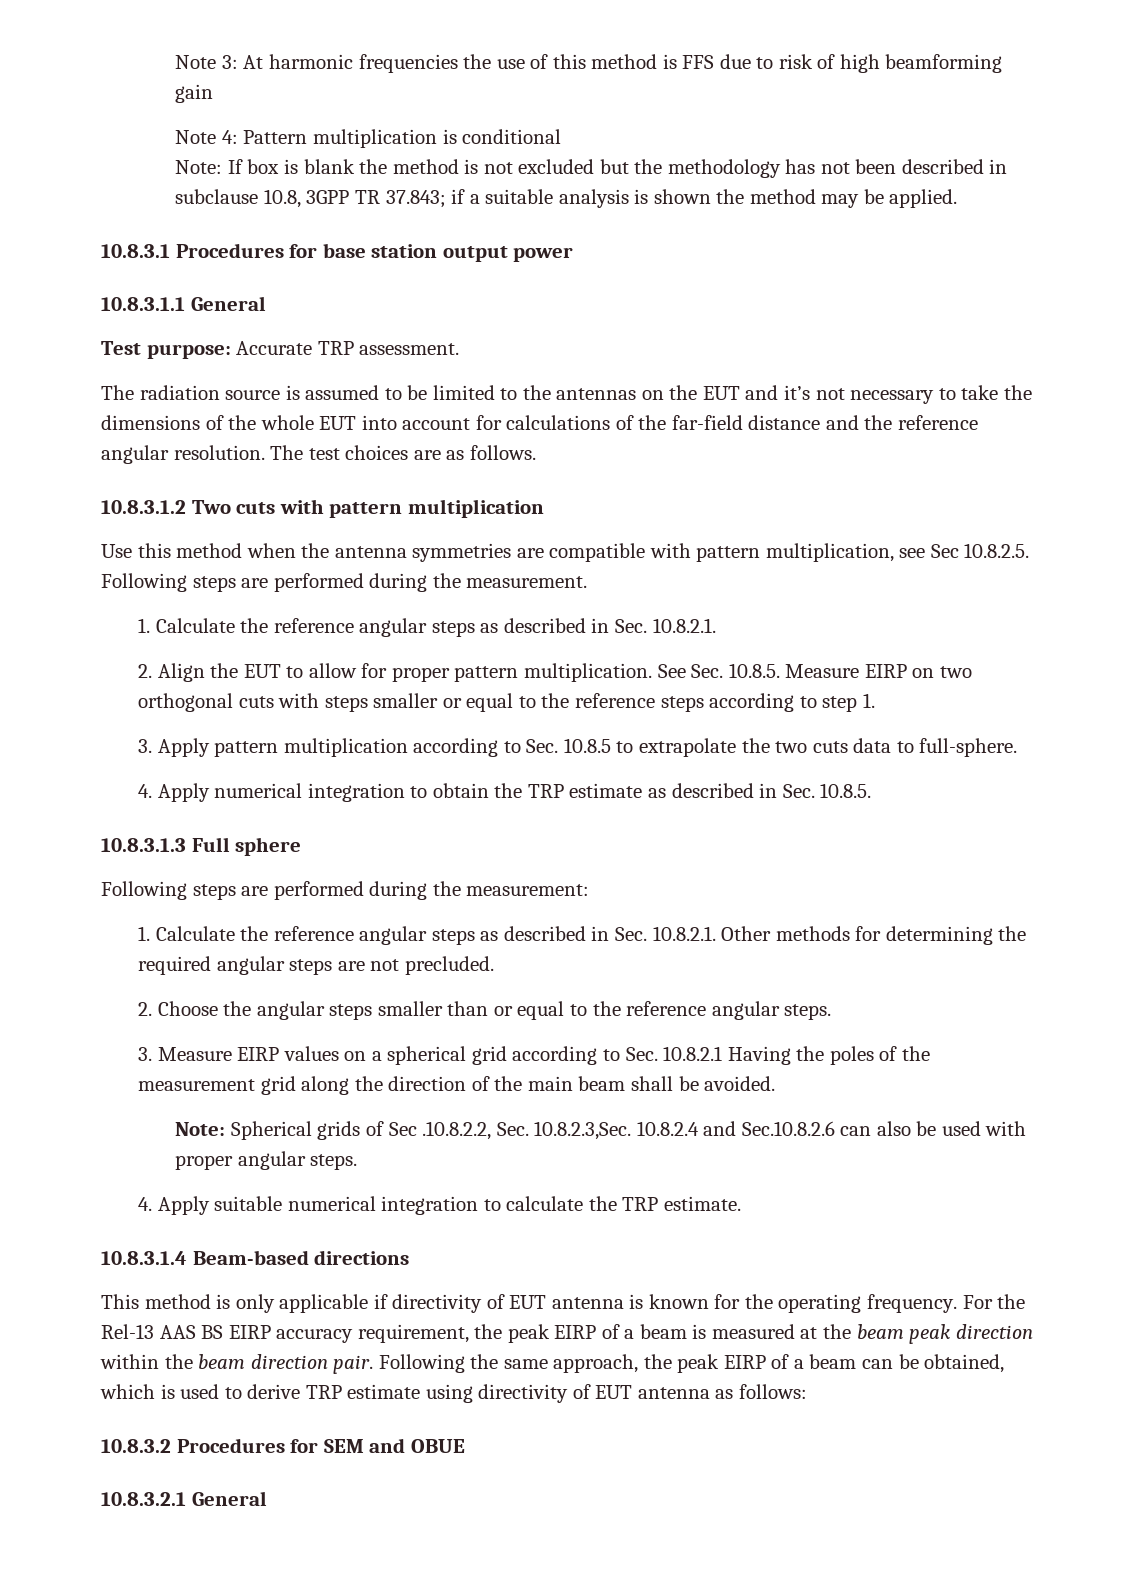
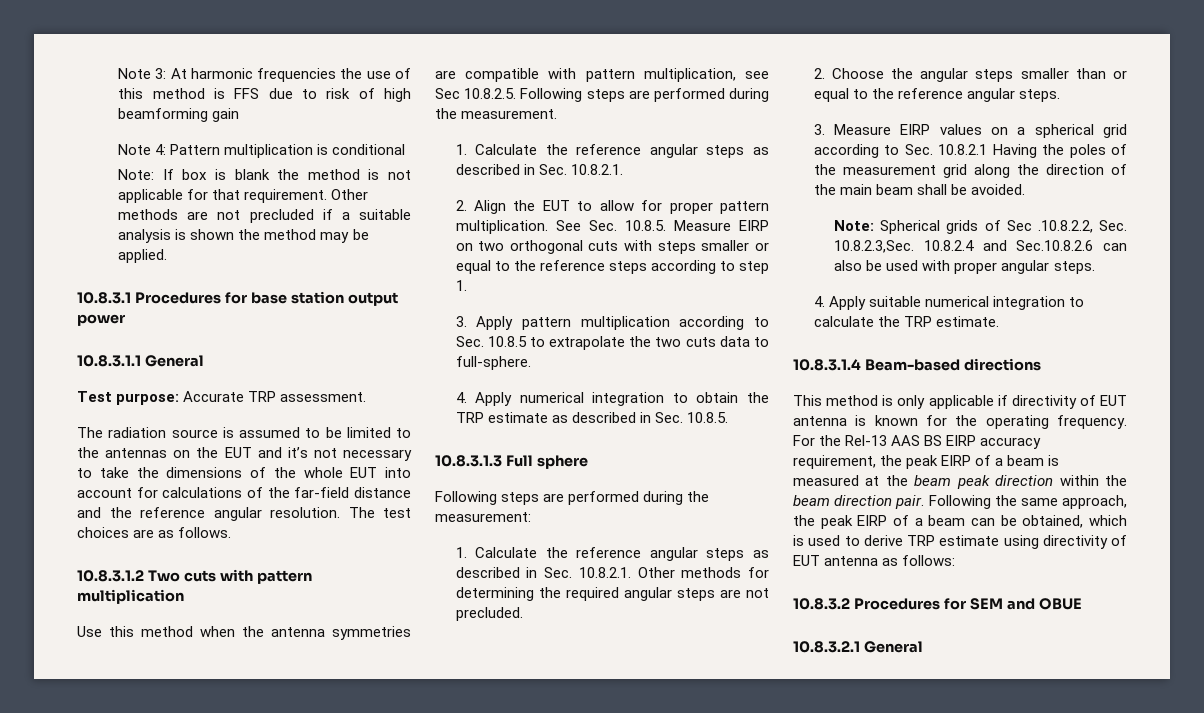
- Note: If box is blank the method is not excluded but the methodology has not been described in subclause 10.8, 3GPP TR 37.843; if a suitable analysis is shown the method may be applied.
+ Note: If box is blank the method is not applicable for that requirement. Other methods are not precluded if a suitable analysis is shown the method may be applied.

